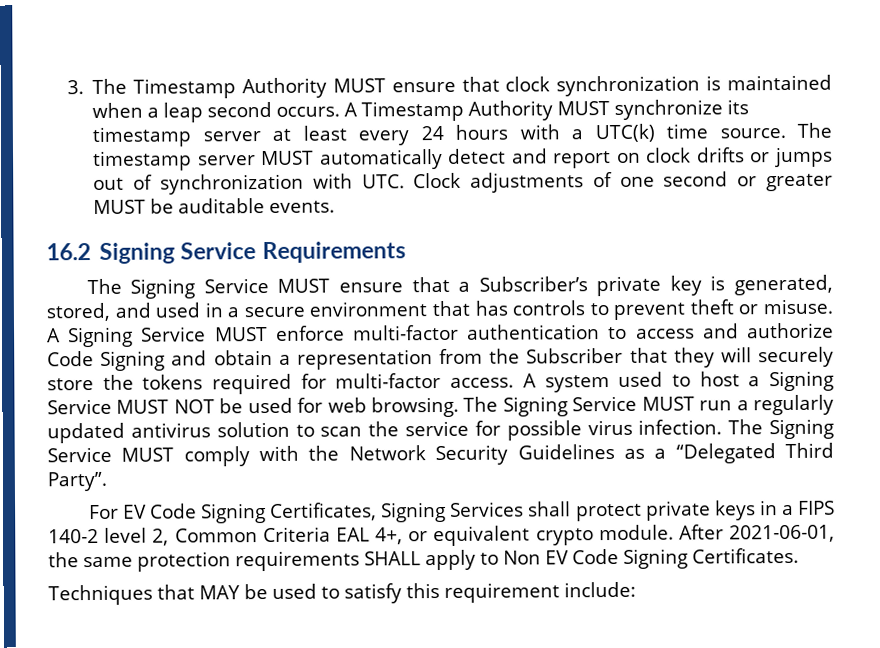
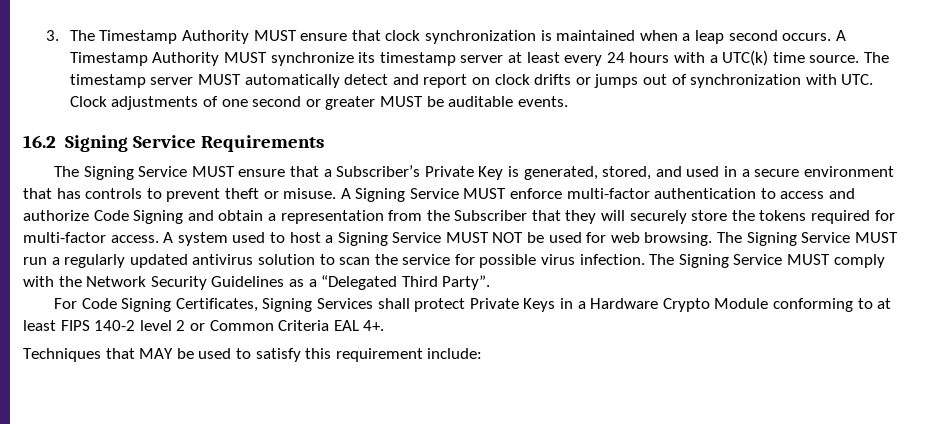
- The Signing Service MUST ensure that a Subscriber’s private key is generated, stored, and used in a secure environment that has controls to prevent theft or misuse.
+ The Signing Service MUST ensure that a Subscriber’s Private Key is generated, stored, and used in a secure environment that has controls to prevent theft or misuse.
- For EV Code Signing Certificates, Signing Services shall protect private keys in a FIPS 140-2 level 2, Common Criteria EAL 4+, or equivalent crypto module. After 2021-06-01, the same protection requirements SHALL apply to Non EV Code Signing Certificates.
+ For Code Signing Certificates, Signing Services shall protect Private Keys in a Hardware Crypto Module conforming to at least FIPS 140-2 level 2 or Common Criteria EAL 4+.

